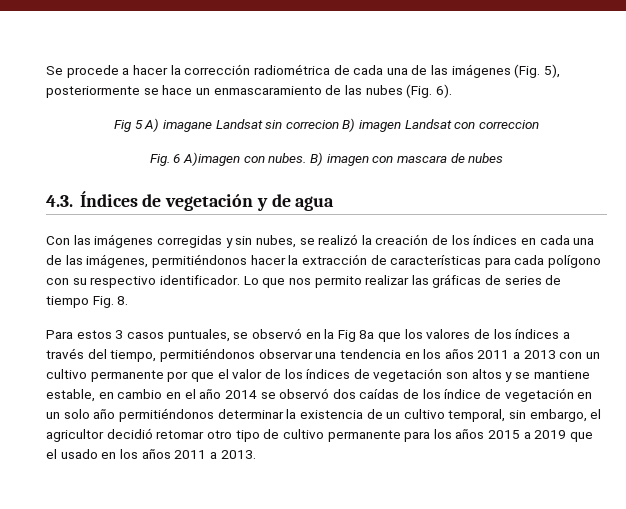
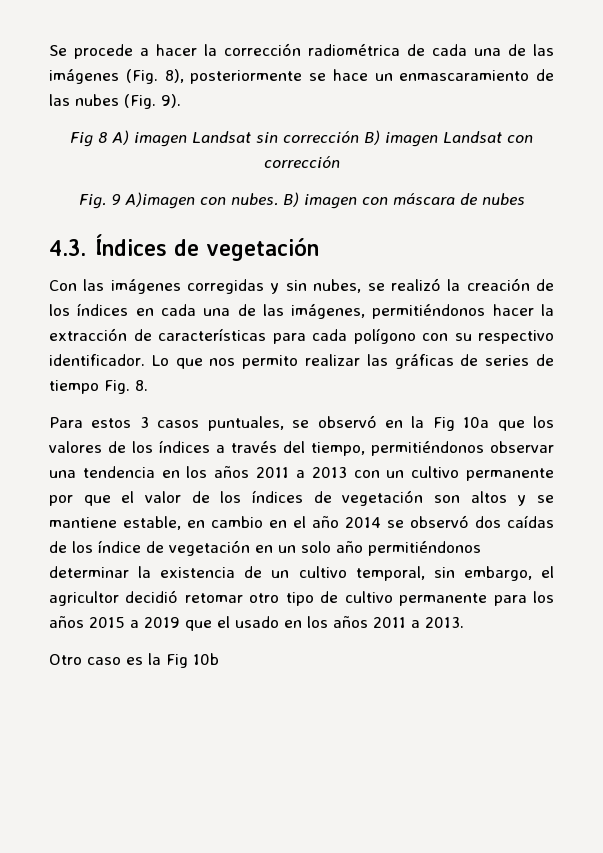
- Se procede a hacer la corrección radiométrica de cada una de las imágenes (Fig. 5), posteriormente se hace un enmascaramiento de las nubes (Fig. 6).
- Fig 5 A) imagane Landsat sin correcion B) imagen Landsat con correccion
- Fig. 6 A)imagen con nubes.
+ Se procede a hacer la corrección radiométrica de cada una de las imágenes (Fig. 8), posteriormente se hace un enmascaramiento de las nubes (Fig. 9).
+ Fig 8 A) imagen Landsat sin corrección B) imagen Landsat con corrección
+ Fig. 9 A)imagen con nubes.
- B) imagen con mascara de nubes
+ B) imagen con máscara de nubes
- 4.3. Índices de vegetación y de agua
+ 4.3. Índices de vegetación
- Para estos 3 casos puntuales, se observó en la Fig 8a que los valores de los índices a través del tiempo, permitiéndonos observar una tendencia en los años 2011 a 2013 con un cultivo permanente por que el valor de los índices de vegetación son altos y se mantiene estable, en cambio en el año 2014 se observó dos caídas de los índice de vegetación en un solo año permitiéndonos determinar la existencia de un cultivo temporal, sin embargo, el agricultor decidió retomar otro tipo de cultivo permanente para los años 2015 a 2019 que el usado en los años 2011 a 2013.
+ Para estos 3 casos puntuales, se observó en la Fig 10a que los valores de los índices a través del tiempo, permitiéndonos observar una tendencia en los años 2011 a 2013 con un cultivo permanente por que el valor de los índices de vegetación son altos y se mantiene estable, en cambio en el año 2014 se observó dos caídas de los índice de vegetación en un solo año permitiéndonos determinar la existencia de un cultivo temporal, sin embargo, el agricultor decidió retomar otro tipo de cultivo permanente para los años 2015 a 2019 que el usado en los años 2011 a 2013.
+ Otro caso es la Fig 10b

